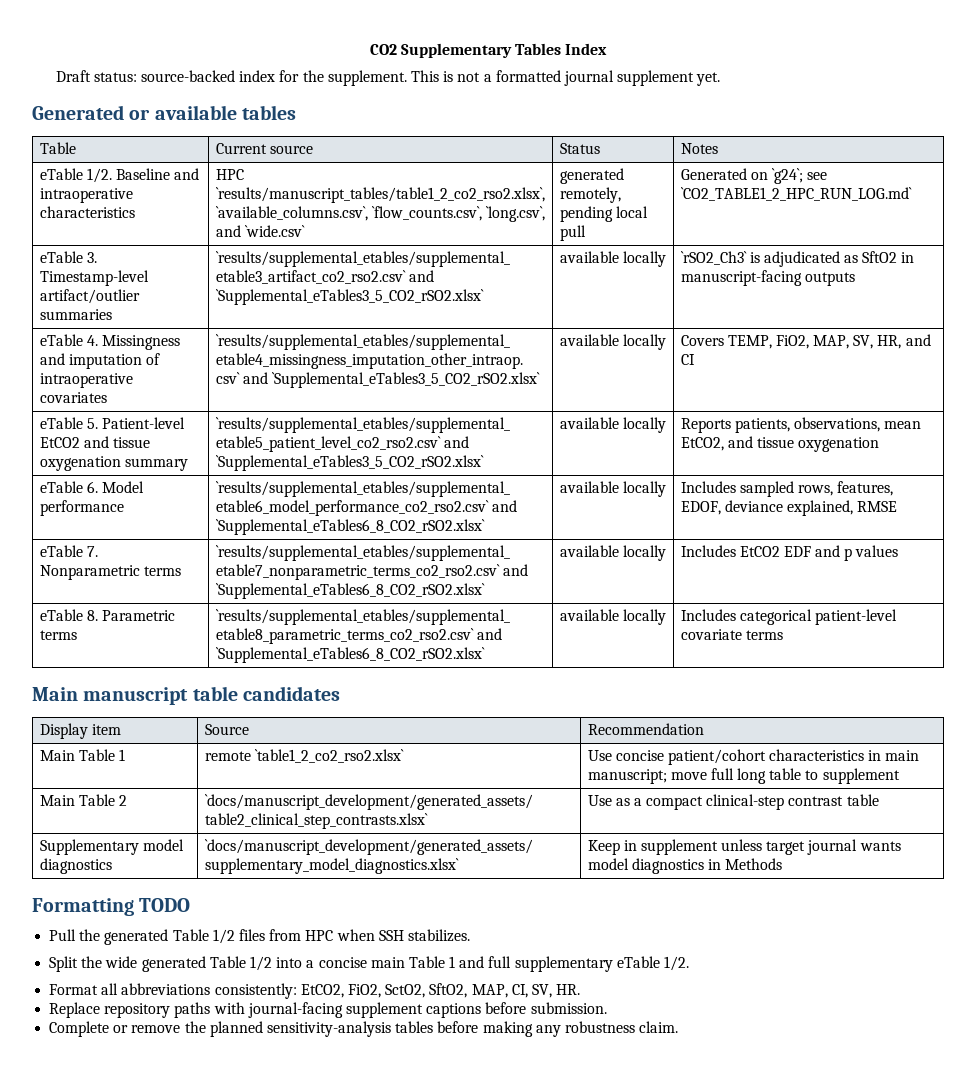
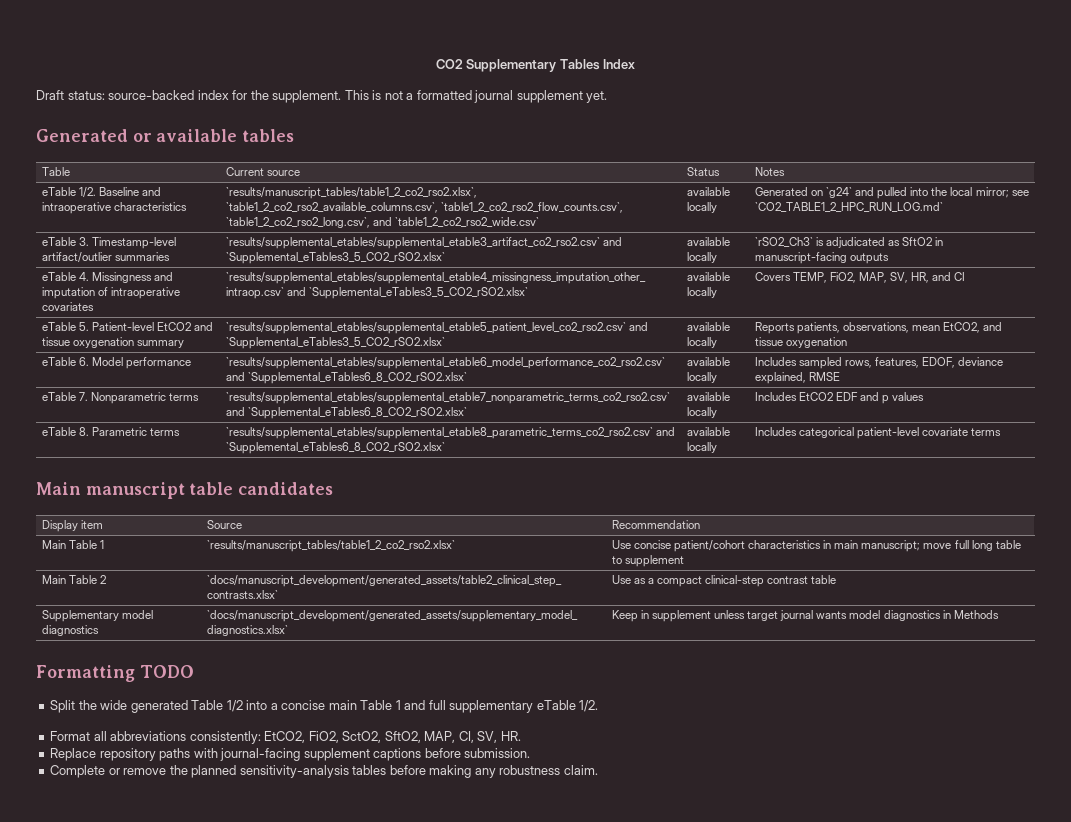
- eTable 1/2. Baseline and intraoperative characteristics | HPC `results/manuscript_tables/table1_2_co2_rso2.xlsx`, `available_columns.csv`, `flow_counts.csv`, `long.csv`, and `wide.csv` | generated remotely, pending local pull | Generated on `g24`; see `CO2_TABLE1_2_HPC_RUN_LOG.md`
+ eTable 1/2. Baseline and intraoperative characteristics | `results/manuscript_tables/table1_2_co2_rso2.xlsx`, `table1_2_co2_rso2_available_columns.csv`, `table1_2_co2_rso2_flow_counts.csv`, `table1_2_co2_rso2_long.csv`, and `table1_2_co2_rso2_wide.csv` | available locally | Generated on `g24` and pulled into the local mirror; see `CO2_TABLE1_2_HPC_RUN_LOG.md`
- Main Table 1 | remote `table1_2_co2_rso2.xlsx` | Use concise patient/cohort characteristics in main manuscript; move full long table to supplement
+ Main Table 1 | `results/manuscript_tables/table1_2_co2_rso2.xlsx` | Use concise patient/cohort characteristics in main manuscript; move full long table to supplement
- Pull the generated Table 1/2 files from HPC when SSH stabilizes.

